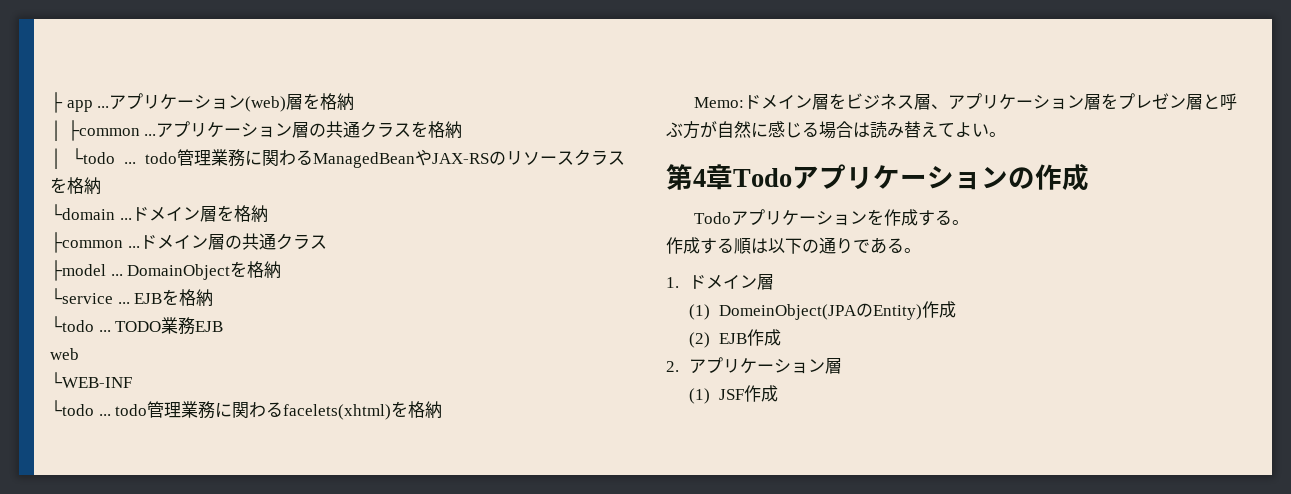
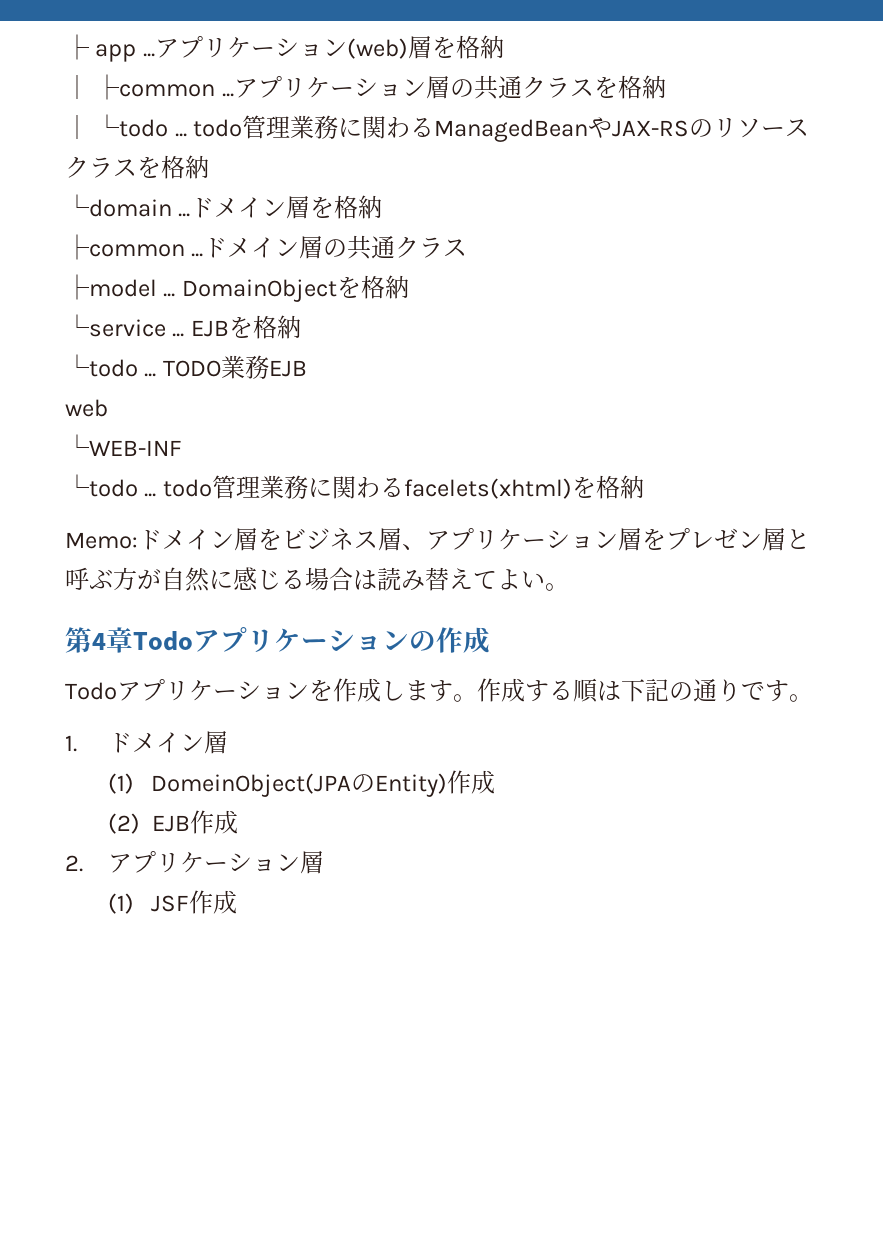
- Todoアプリケーションを作成する。
- 作成する順は以下の通りである。
+ Todoアプリケーションを作成します。作成する順は下記の通りです。

